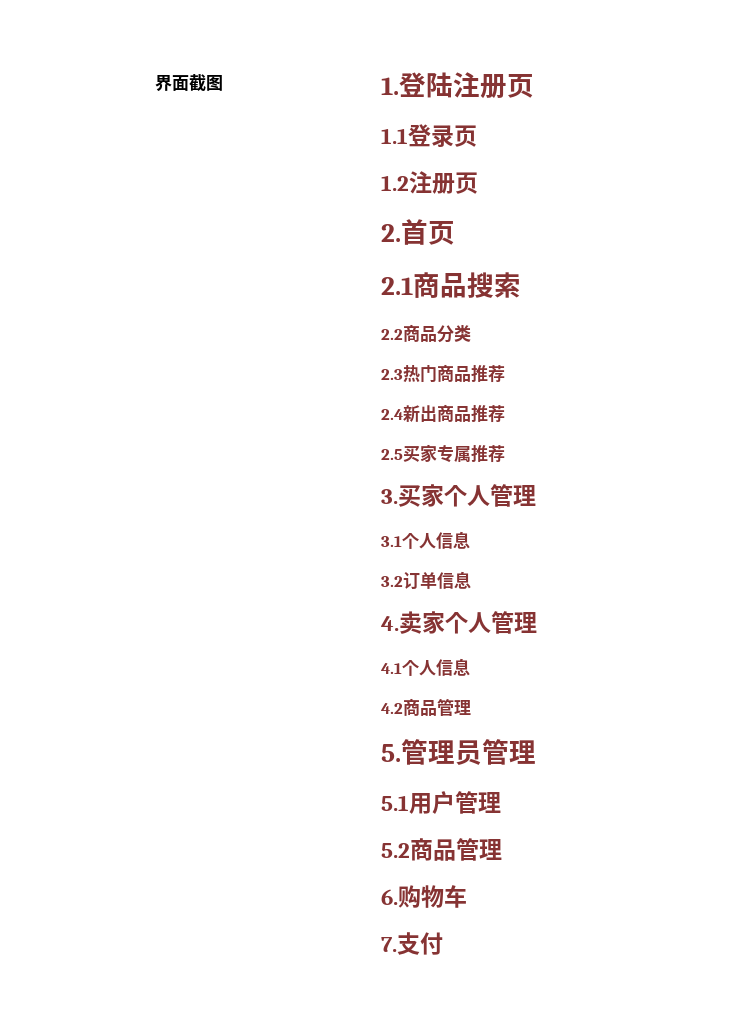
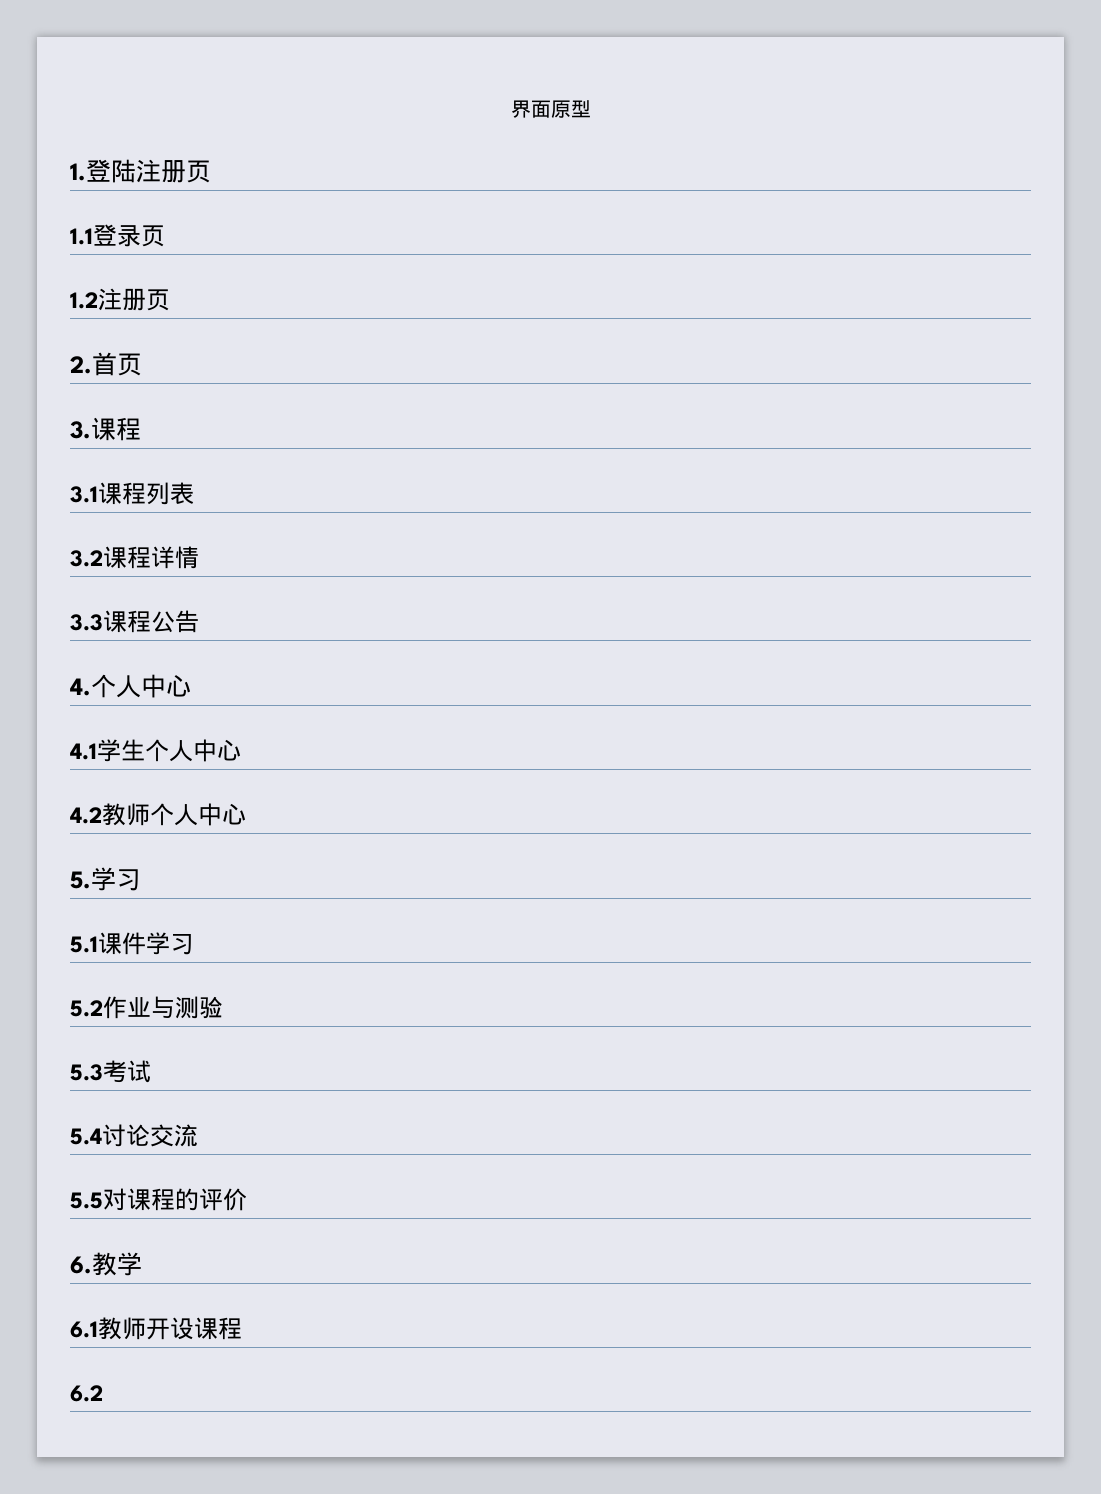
- 界面截图
+ 界面原型
- 2.1商品搜索
- 2.2商品分类
- 2.3热门商品推荐
- 2.4新出商品推荐
- 2.5买家专属推荐
- 3.买家个人管理
- 3.1个人信息
- 3.2订单信息
- 4.卖家个人管理
- 4.1个人信息
- 4.2商品管理
+ 3.课程
+ 3.1课程列表
+ 3.2课程详情
+ 3.3课程公告
+ 4.个人中心
+ 4.1学生个人中心
+ 4.2教师个人中心
- 5.管理员管理
+ 5.学习
- 5.1用户管理
+ 5.1课件学习
- 5.2商品管理
- 6.购物车
- 7.支付
+ 5.2作业与测验
+ 5.3考试
+ 5.4讨论交流
+ 5.5对课程的评价
+ 6.教学
+ 6.1教师开设课程
+ 6.2

